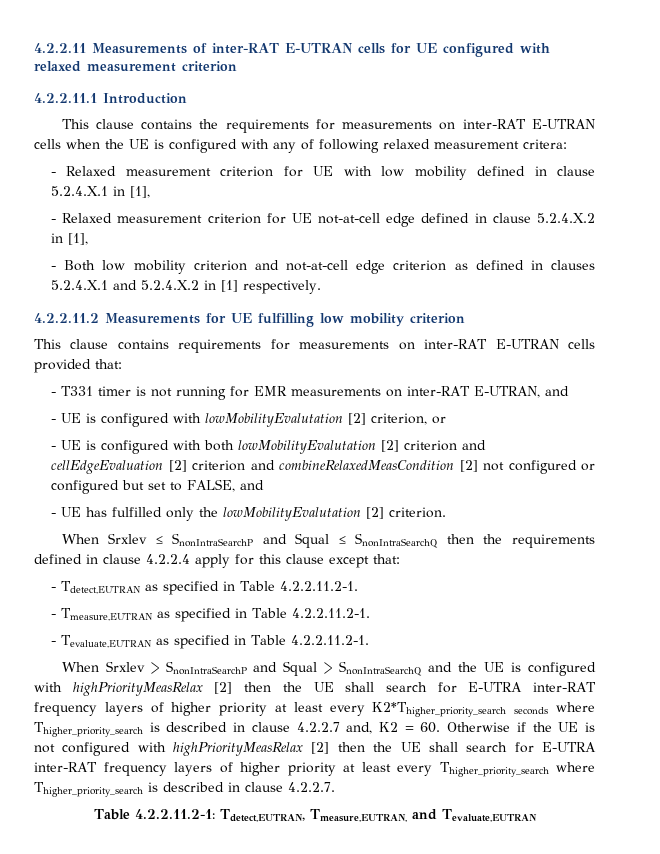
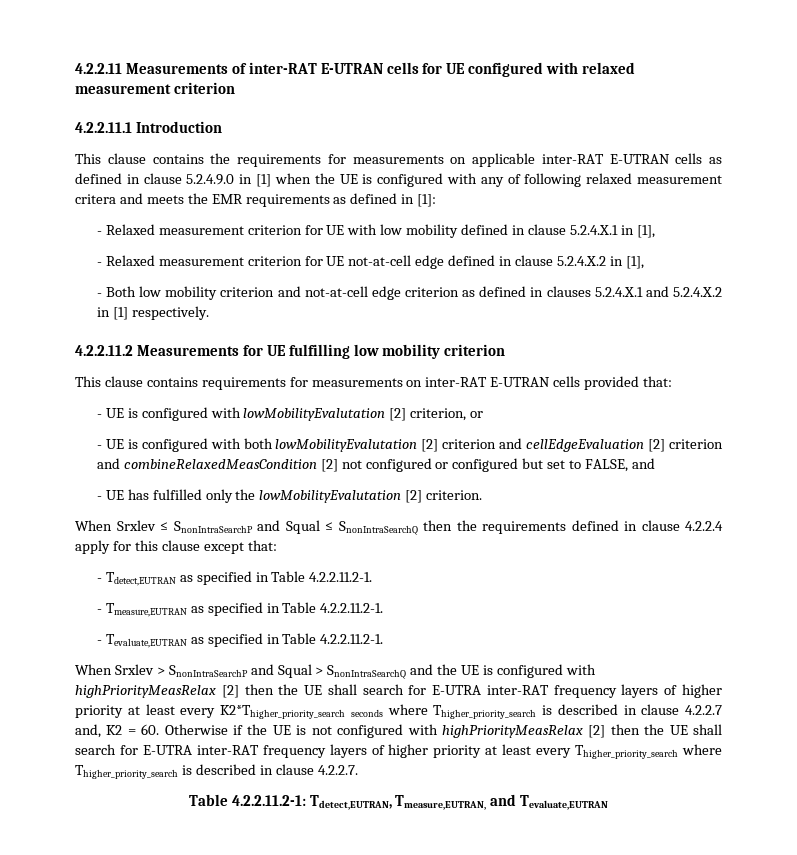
- This clause contains the requirements for measurements on inter-RAT E-UTRAN cells when the UE is configured with any of following relaxed measurement critera:
+ This clause contains the requirements for measurements on applicable inter-RAT E-UTRAN cells as defined in clause 5.2.4.9.0 in [1] when the UE is configured with any of following relaxed measurement critera and meets the EMR requirements as defined in [1]:
- - T331 timer is not running for EMR measurements on inter-RAT E-UTRAN, and

